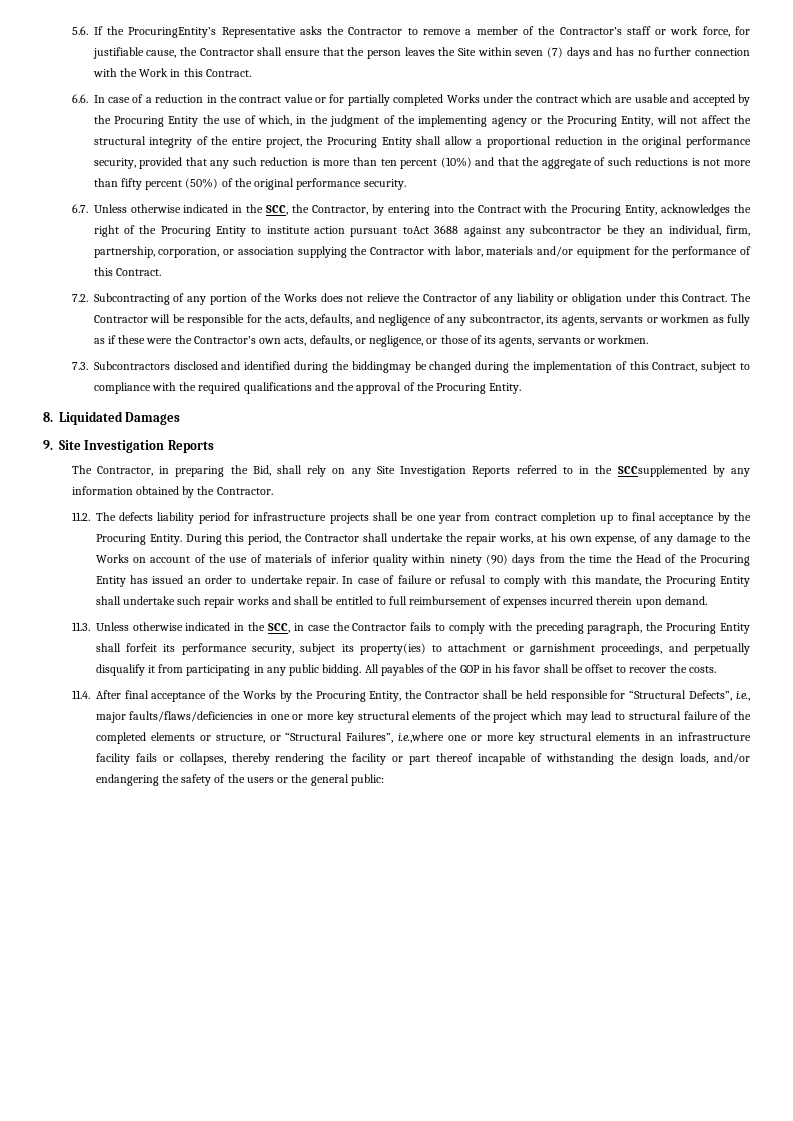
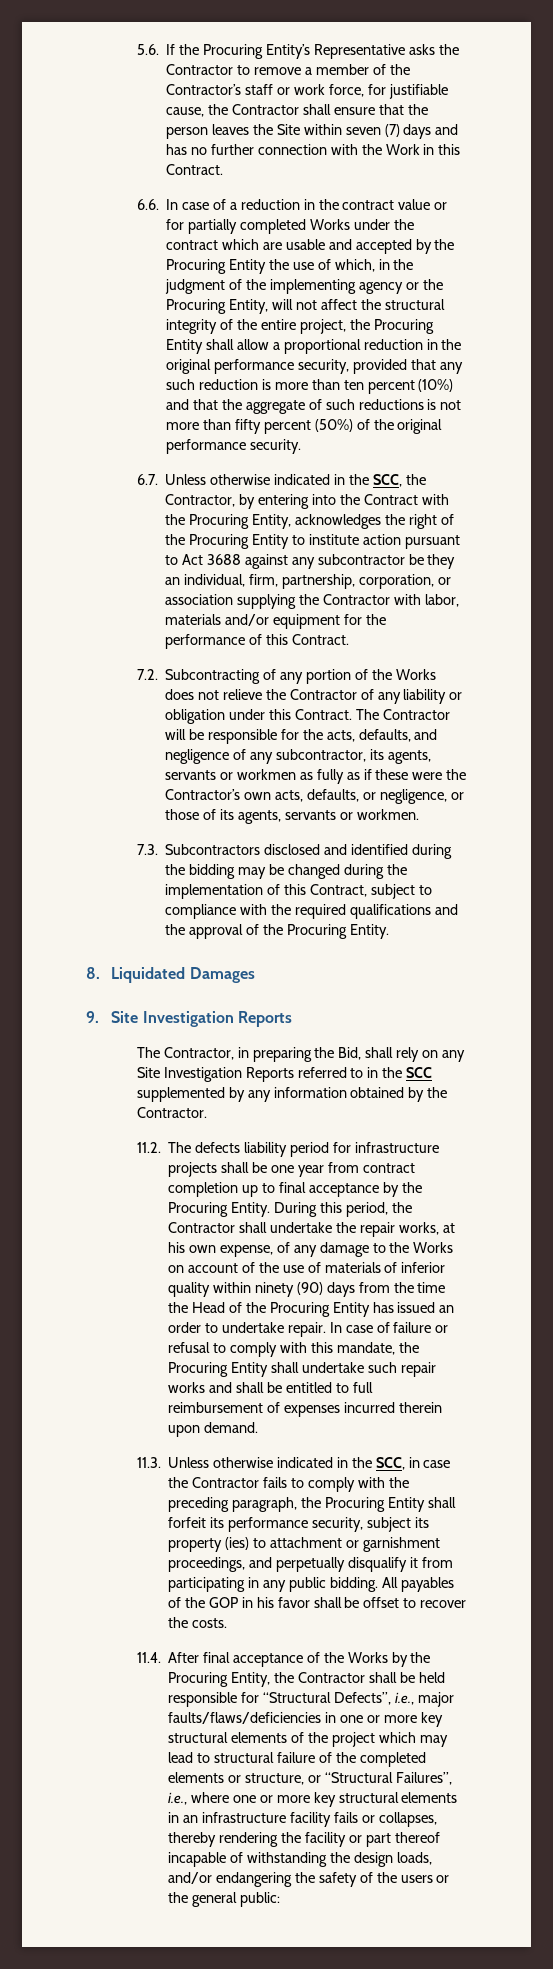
- 5.6. If the ProcuringEntity’s Representative asks the Contractor to remove a member of the Contractor’s staff or work force, for justifiable cause, the Contractor shall ensure that the person leaves the Site within seven (7) days and has no further connection with the Work in this Contract.
+ 5.6. If the Procuring Entity’s Representative asks the Contractor to remove a member of the Contractor’s staff or work force, for justifiable cause, the Contractor shall ensure that the person leaves the Site within seven (7) days and has no further connection with the Work in this Contract.
- 6.7. Unless otherwise indicated in the SCC, the Contractor, by entering into the Contract with the Procuring Entity, acknowledges the right of the Procuring Entity to institute action pursuant toAct 3688 against any subcontractor be they an individual, firm, partnership, corporation, or association supplying the Contractor with labor, materials and/or equipment for the performance of this Contract.
+ 6.7. Unless otherwise indicated in the SCC, the Contractor, by entering into the Contract with the Procuring Entity, acknowledges the right of the Procuring Entity to institute action pursuant to Act 3688 against any subcontractor be they an individual, firm, partnership, corporation, or association supplying the Contractor with labor, materials and/or equipment for the performance of this Contract.
- 7.3. Subcontractors disclosed and identified during the biddingmay be changed during the implementation of this Contract, subject to compliance with the required qualifications and the approval of the Procuring Entity.
+ 7.3. Subcontractors disclosed and identified during the bidding may be changed during the implementation of this Contract, subject to compliance with the required qualifications and the approval of the Procuring Entity.
- The Contractor, in preparing the Bid, shall rely on any Site Investigation Reports referred to in the SCCsupplemented by any information obtained by the Contractor.
+ The Contractor, in preparing the Bid, shall rely on any Site Investigation Reports referred to in the SCC supplemented by any information obtained by the Contractor.
- 11.3. Unless otherwise indicated in the SCC, in case the Contractor fails to comply with the preceding paragraph, the Procuring Entity shall forfeit its performance security, subject its property(ies) to attachment or garnishment proceedings, and perpetually disqualify it from participating in any public bidding.
+ 11.3. Unless otherwise indicated in the SCC, in case the Contractor fails to comply with the preceding paragraph, the Procuring Entity shall forfeit its performance security, subject its property (ies) to attachment or garnishment proceedings, and perpetually disqualify it from participating in any public bidding.
- 11.4. After final acceptance of the Works by the Procuring Entity, the Contractor shall be held responsible for “Structural Defects”, i.e., major faults/flaws/deficiencies in one or more key structural elements of the project which may lead to structural failure of the completed elements or structure, or “Structural Failures”, i.e.,where one or more key structural elements in an infrastructure facility fails or collapses, thereby rendering the facility or part thereof incapable of withstanding the design loads, and/or endangering the safety of the users or the general public:
+ 11.4. After final acceptance of the Works by the Procuring Entity, the Contractor shall be held responsible for “Structural Defects”, i.e., major faults/flaws/deficiencies in one or more key structural elements of the project which may lead to structural failure of the completed elements or structure, or “Structural Failures”, i.e., where one or more key structural elements in an infrastructure facility fails or collapses, thereby rendering the facility or part thereof incapable of withstanding the design loads, and/or endangering the safety of the users or the general public:

